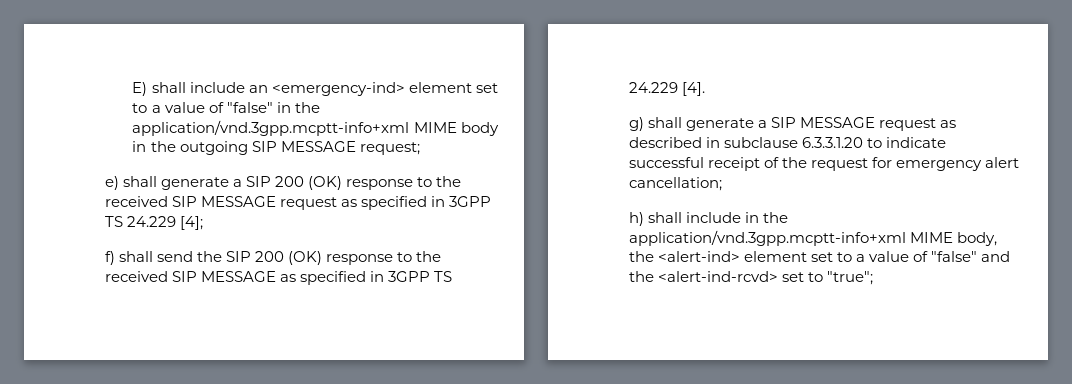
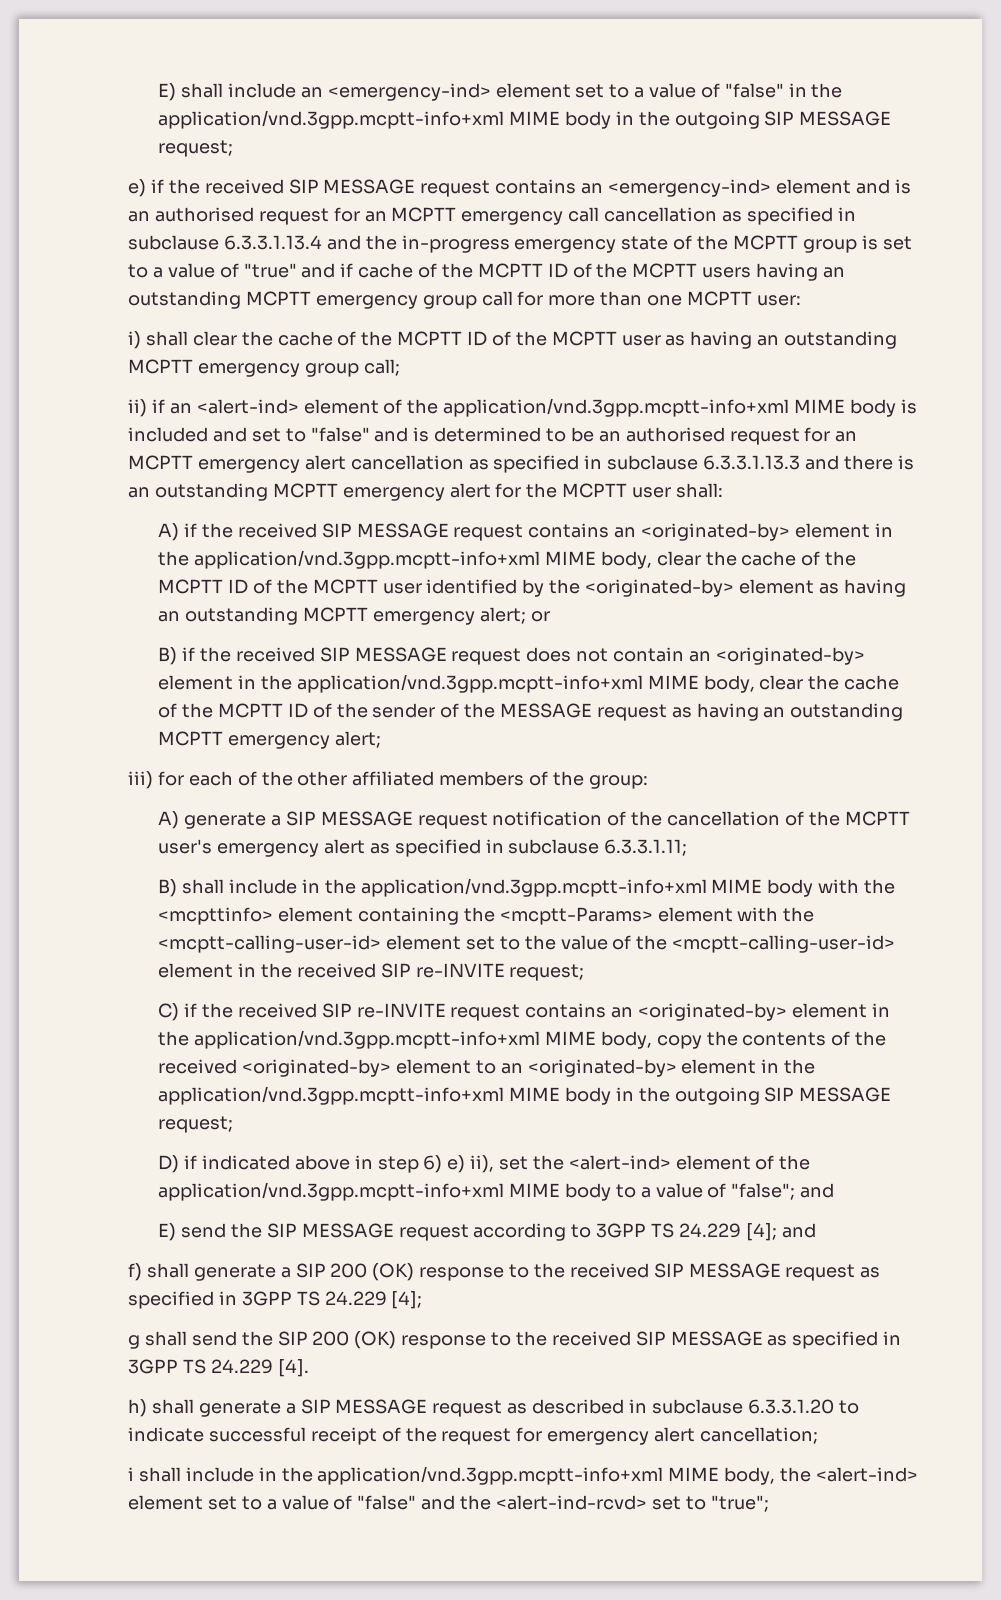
- e) shall generate a SIP 200 (OK) response to the received SIP MESSAGE request as specified in 3GPP TS 24.229 [4];
+ e) if the received SIP MESSAGE request contains an <emergency-ind> element and is an authorised request for an MCPTT emergency call cancellation as specified in subclause 6.3.3.1.13.4 and the in-progress emergency state of the MCPTT group is set to a value of "true" and if cache of the MCPTT ID of the MCPTT users having an outstanding MCPTT emergency group call for more than one MCPTT user:
+ i) shall clear the cache of the MCPTT ID of the MCPTT user as having an outstanding MCPTT emergency group call;
+ ii) if an <alert-ind> element of the application/vnd.3gpp.mcptt-info+xml MIME body is included and set to "false" and is determined to be an authorised request for an MCPTT emergency alert cancellation as specified in subclause 6.3.3.1.13.3 and there is an outstanding MCPTT emergency alert for the MCPTT user shall:
+ A) if the received SIP MESSAGE request contains an <originated-by> element in the application/vnd.3gpp.mcptt-info+xml MIME body, clear the cache of the MCPTT ID of the MCPTT user identified by the <originated-by> element as having an outstanding MCPTT emergency alert; or
+ B) if the received SIP MESSAGE request does not contain an <originated-by> element in the application/vnd.3gpp.mcptt-info+xml MIME body, clear the cache of the MCPTT ID of the sender of the MESSAGE request as having an outstanding MCPTT emergency alert;
+ iii) for each of the other affiliated members of the group:
+ A) generate a SIP MESSAGE request notification of the cancellation of the MCPTT user's emergency alert as specified in subclause 6.3.3.1.11;
+ B) shall include in the application/vnd.3gpp.mcptt-info+xml MIME body with the <mcpttinfo> element containing the <mcptt-Params> element with the <mcptt-calling-user-id> element set to the value of the <mcptt-calling-user-id> element in the received SIP re-INVITE request;
+ C) if the received SIP re-INVITE request contains an <originated-by> element in the application/vnd.3gpp.mcptt-info+xml MIME body, copy the contents of the received <originated-by> element to an <originated-by> element in the application/vnd.3gpp.mcptt-info+xml MIME body in the outgoing SIP MESSAGE request;
+ D) if indicated above in step 6) e) ii), set the <alert-ind> element of the application/vnd.3gpp.mcptt-info+xml MIME body to a value of "false"; and
+ E) send the SIP MESSAGE request according to 3GPP TS 24.229 [4]; and
+ f) shall generate a SIP 200 (OK) response to the received SIP MESSAGE request as specified in 3GPP TS 24.229 [4];
- f) shall send the SIP 200 (OK) response to the received SIP MESSAGE as specified in 3GPP TS 24.229 [4].
+ g shall send the SIP 200 (OK) response to the received SIP MESSAGE as specified in 3GPP TS 24.229 [4].
- g) shall generate a SIP MESSAGE request as described in subclause 6.3.3.1.20 to indicate successful receipt of the request for emergency alert cancellation;
+ h) shall generate a SIP MESSAGE request as described in subclause 6.3.3.1.20 to indicate successful receipt of the request for emergency alert cancellation;
- h) shall include in the application/vnd.3gpp.mcptt-info+xml MIME body, the <alert-ind> element set to a value of "false" and the <alert-ind-rcvd> set to "true";
+ i shall include in the application/vnd.3gpp.mcptt-info+xml MIME body, the <alert-ind> element set to a value of "false" and the <alert-ind-rcvd> set to "true";

